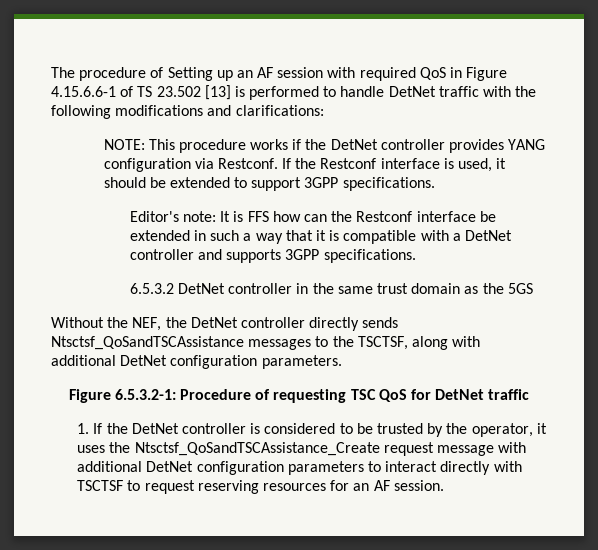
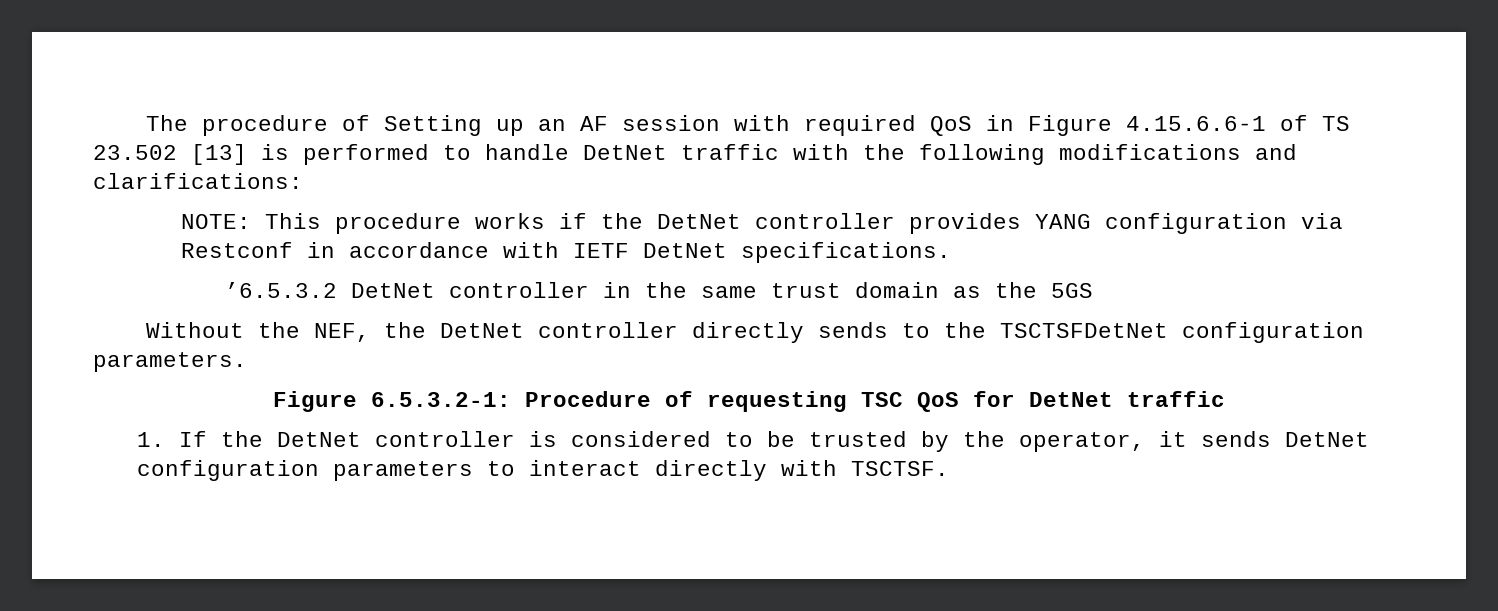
- NOTE: This procedure works if the DetNet controller provides YANG configuration via Restconf. If the Restconf interface is used, it should be extended to support 3GPP specifications.
- Editor's note: It is FFS how can the Restconf interface be extended in such a way that it is compatible with a DetNet controller and supports 3GPP specifications.
- 6.5.3.2 DetNet controller in the same trust domain as the 5GS
+ NOTE: This procedure works if the DetNet controller provides YANG configuration via Restconf in accordance with IETF DetNet specifications.
+ ’6.5.3.2 DetNet controller in the same trust domain as the 5GS
- Without the NEF, the DetNet controller directly sends Ntsctsf_QoSandTSCAssistance messages to the TSCTSF, along with additional DetNet configuration parameters.
+ Without the NEF, the DetNet controller directly sends to the TSCTSFDetNet configuration parameters.
- 1. If the DetNet controller is considered to be trusted by the operator, it uses the Ntsctsf_QoSandTSCAssistance_Create request message with additional DetNet configuration parameters to interact directly with TSCTSF to request reserving resources for an AF session.
+ 1. If the DetNet controller is considered to be trusted by the operator, it sends DetNet configuration parameters to interact directly with TSCTSF.

